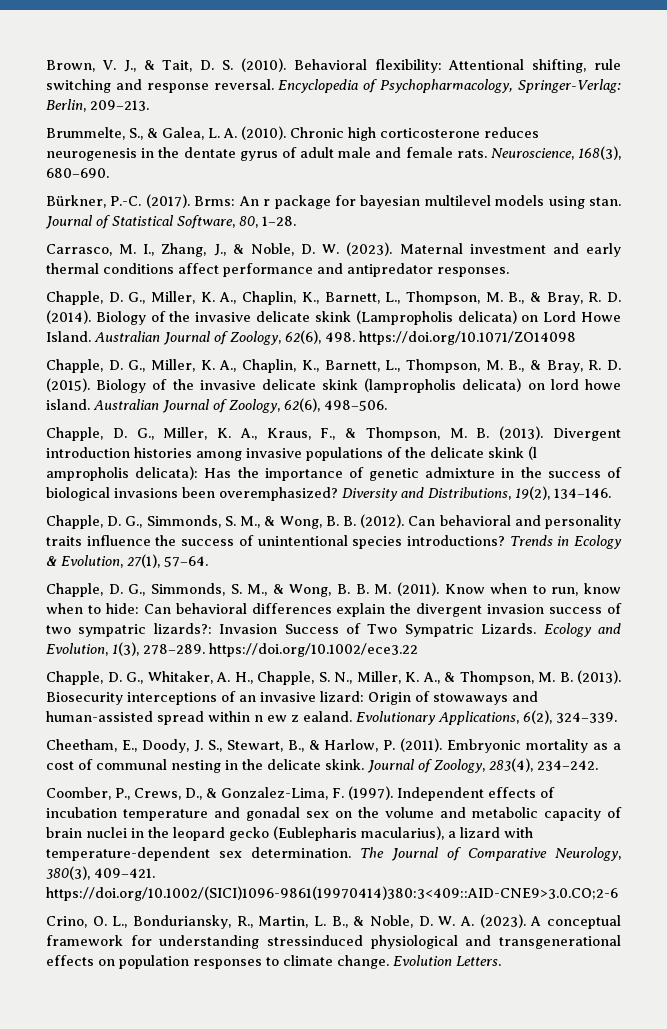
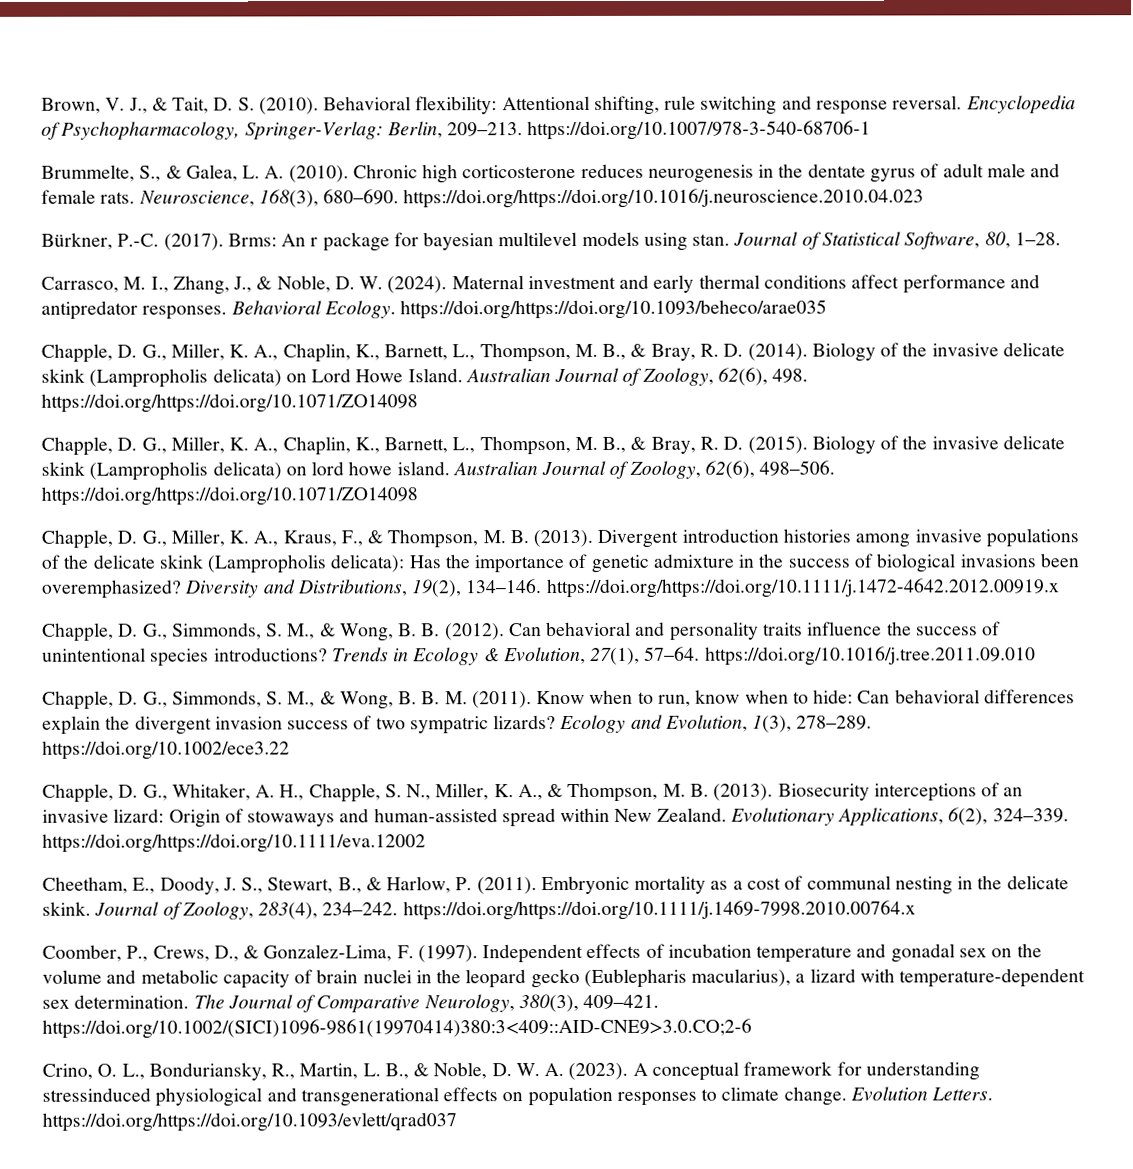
- Encyclopedia of Psychopharmacology, Springer-Verlag: Berlin, 209–213.
+ Encyclopedia of Psychopharmacology, Springer-Verlag: Berlin, 209–213. https://doi.org/10.1007/978-3-540-68706-1
- Neuroscience, 168(3), 680–690.
+ Neuroscience, 168(3), 680–690. https://doi.org/https://doi.org/10.1016/j.neuroscience.2010.04.023
- Carrasco, M. I., Zhang, J., & Noble, D. W. (2023).
+ Carrasco, M. I., Zhang, J., & Noble, D. W. (2024).
+ Behavioral Ecology. https://doi.org/https://doi.org/10.1093/beheco/arae035
- Australian Journal of Zoology, 62(6), 498. https://doi.org/10.1071/ZO14098
+ Australian Journal of Zoology, 62(6), 498. https://doi.org/https://doi.org/10.1071/ZO14098
- Biology of the invasive delicate skink (lampropholis delicata) on lord howe island.
+ Biology of the invasive delicate skink (Lampropholis delicata) on lord howe island.
- Australian Journal of Zoology, 62(6), 498–506.
+ Australian Journal of Zoology, 62(6), 498–506. https://doi.org/https://doi.org/10.1071/ZO14098
- Divergent introduction histories among invasive populations of the delicate skink (l ampropholis delicata): Has the importance of genetic admixture in the success of biological invasions been overemphasized?
+ Divergent introduction histories among invasive populations of the delicate skink (Lampropholis delicata): Has the importance of genetic admixture in the success of biological invasions been overemphasized?
- Diversity and Distributions, 19(2), 134–146.
+ Diversity and Distributions, 19(2), 134–146. https://doi.org/https://doi.org/10.1111/j.1472-4642.2012.00919.x
- Trends in Ecology & Evolution, 27(1), 57–64.
+ Trends in Ecology & Evolution, 27(1), 57–64. https://doi.org/10.1016/j.tree.2011.09.010
- Know when to run, know when to hide: Can behavioral differences explain the divergent invasion success of two sympatric lizards?: Invasion Success of Two Sympatric Lizards.
+ Know when to run, know when to hide: Can behavioral differences explain the divergent invasion success of two sympatric lizards?
- Biosecurity interceptions of an invasive lizard: Origin of stowaways and human-assisted spread within n ew z ealand.
+ Biosecurity interceptions of an invasive lizard: Origin of stowaways and human-assisted spread within New Zealand.
- Evolutionary Applications, 6(2), 324–339.
+ Evolutionary Applications, 6(2), 324–339. https://doi.org/https://doi.org/10.1111/eva.12002
- Journal of Zoology, 283(4), 234–242.
+ Journal of Zoology, 283(4), 234–242. https://doi.org/https://doi.org/10.1111/j.1469-7998.2010.00764.x
- Evolution Letters.
+ Evolution Letters. https://doi.org/https://doi.org/10.1093/evlett/qrad037

